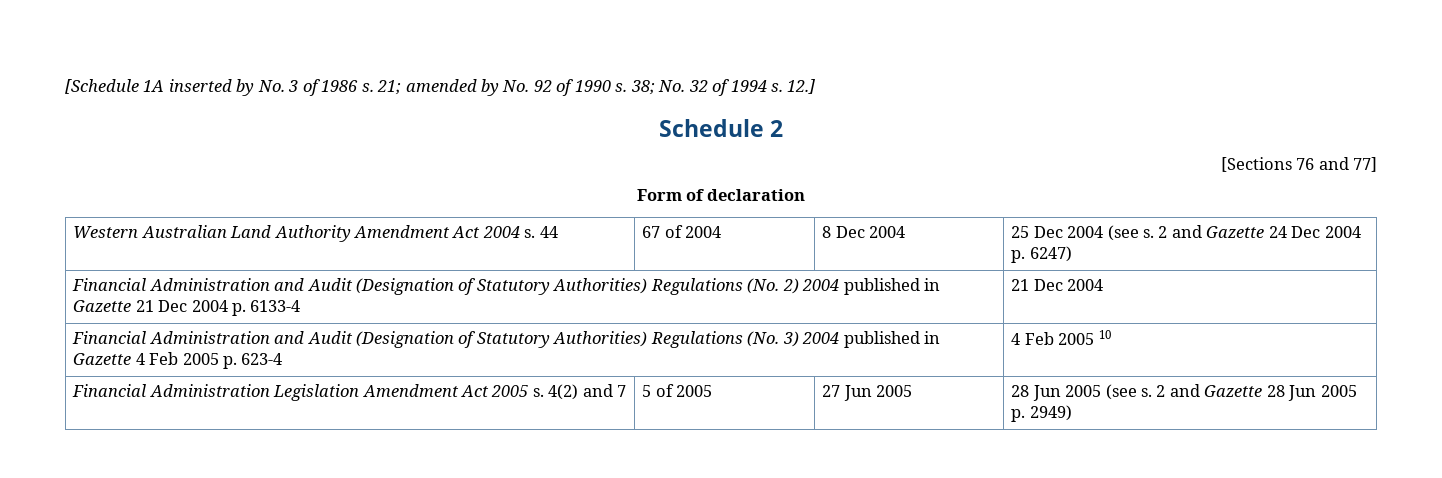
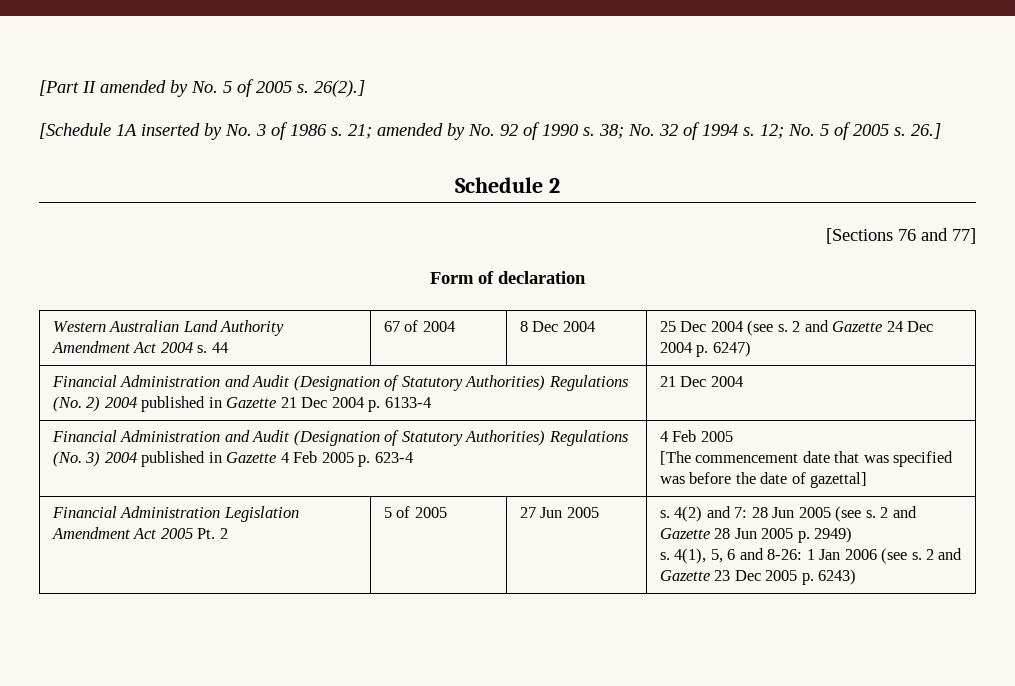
+ [Part II amended by No. 5 of 2005 s. 26(2).]
- 12.]
+ 12; No. 5 of 2005 s. 26.]
- Financial Administration and Audit (Designation of Statutory Authorities) Regulations (No. 3) 2004 published in Gazette 4 Feb 2005 p. 623-4 | 4 Feb 2005 10
+ Financial Administration and Audit (Designation of Statutory Authorities) Regulations (No. 3) 2004 published in Gazette 4 Feb 2005 p. 623-4 | 4 Feb 2005
+ [The commencement date that was specified was before the date of gazettal]
- Financial Administration Legislation Amendment Act 2005 s. 4(2) and 7
+ Financial Administration Legislation Amendment Act 2005 Pt. 2
- 28 Jun 2005 (see s.
+ s. 4(2) and 7: 28 Jun 2005 (see s.
+ s. 4(1), 5, 6 and 8-26: 1 Jan 2006 (see s. 2 and Gazette 23 Dec 2005 p. 6243)

